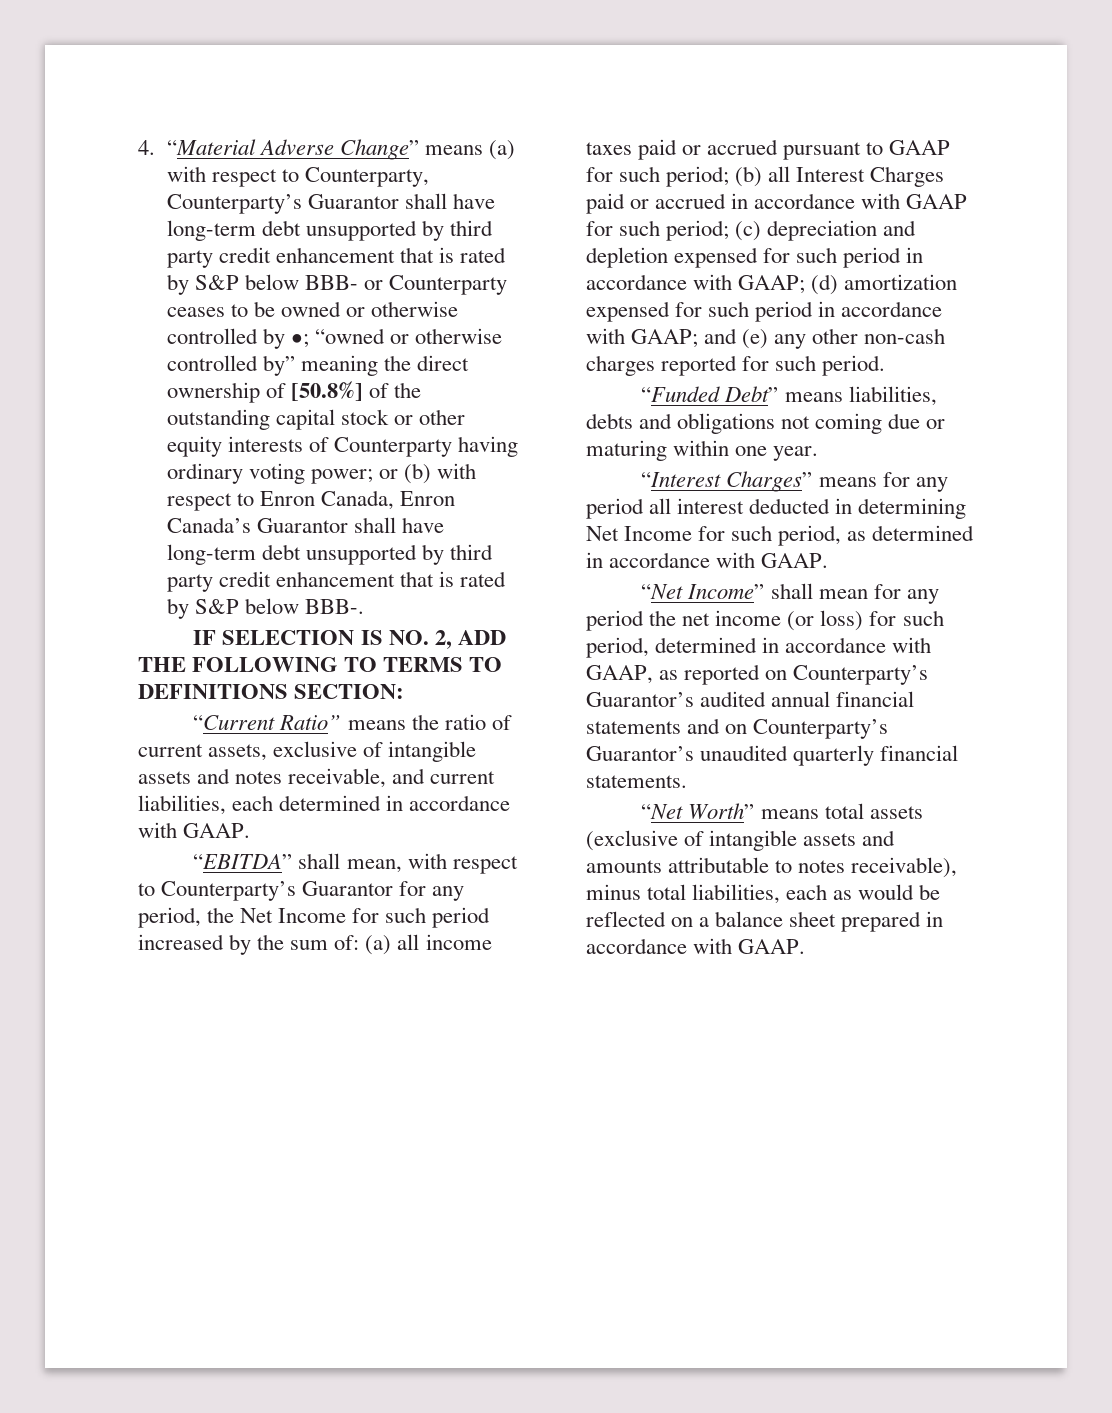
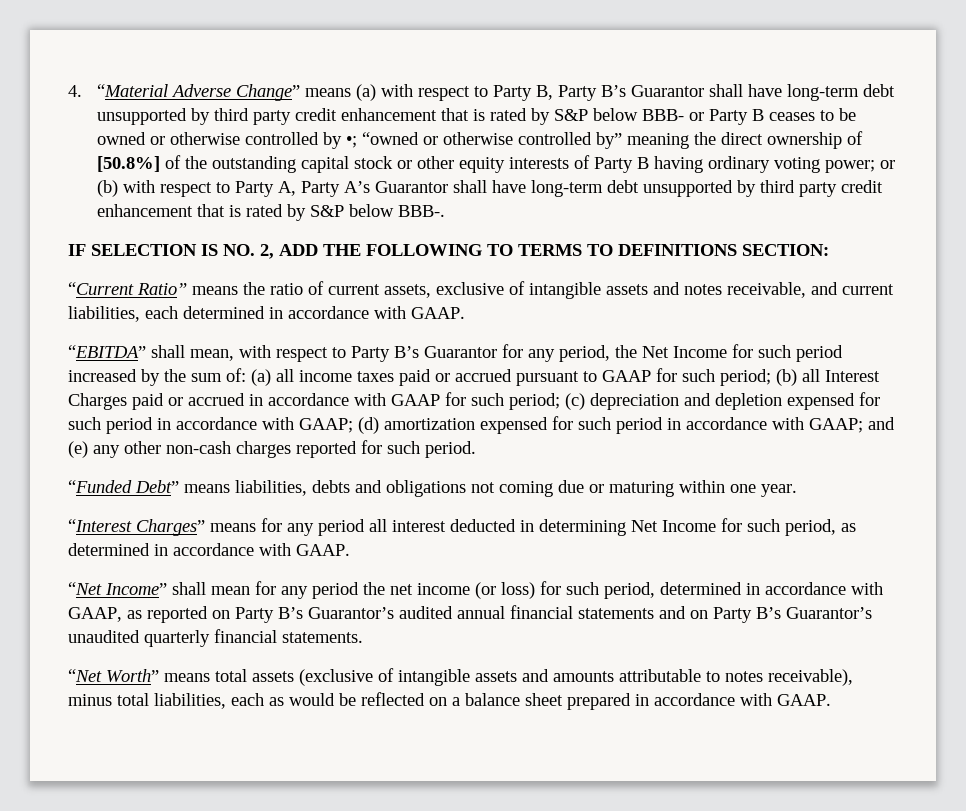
- 4. “Material Adverse Change” means (a) with respect to Counterparty, Counterparty’s Guarantor shall have long-term debt unsupported by third party credit enhancement that is rated by S&P below BBB- or Counterparty ceases to be owned or otherwise controlled by •;
+ 4. “Material Adverse Change” means (a) with respect to Party B, Party B’s Guarantor shall have long-term debt unsupported by third party credit enhancement that is rated by S&P below BBB- or Party B ceases to be owned or otherwise controlled by •;
- “owned or otherwise controlled by” meaning the direct ownership of [50.8%] of the outstanding capital stock or other equity interests of Counterparty having ordinary voting power;
+ “owned or otherwise controlled by” meaning the direct ownership of [50.8%] of the outstanding capital stock or other equity interests of Party B having ordinary voting power;
- or (b) with respect to Enron Canada, Enron Canada’s Guarantor shall have long-term debt unsupported by third party credit enhancement that is rated by S&P below BBB-.
+ or (b) with respect to Party A, Party A’s Guarantor shall have long-term debt unsupported by third party credit enhancement that is rated by S&P below BBB-.
- “EBITDA” shall mean, with respect to Counterparty’s Guarantor for any period, the Net Income for such period increased by the sum of:
+ “EBITDA” shall mean, with respect to Party B’s Guarantor for any period, the Net Income for such period increased by the sum of:
- “Net Income” shall mean for any period the net income (or loss) for such period, determined in accordance with GAAP, as reported on Counterparty’s Guarantor’s audited annual financial statements and on Counterparty’s Guarantor’s unaudited quarterly financial statements.
+ “Net Income” shall mean for any period the net income (or loss) for such period, determined in accordance with GAAP, as reported on Party B’s Guarantor’s audited annual financial statements and on Party B’s Guarantor’s unaudited quarterly financial statements.

